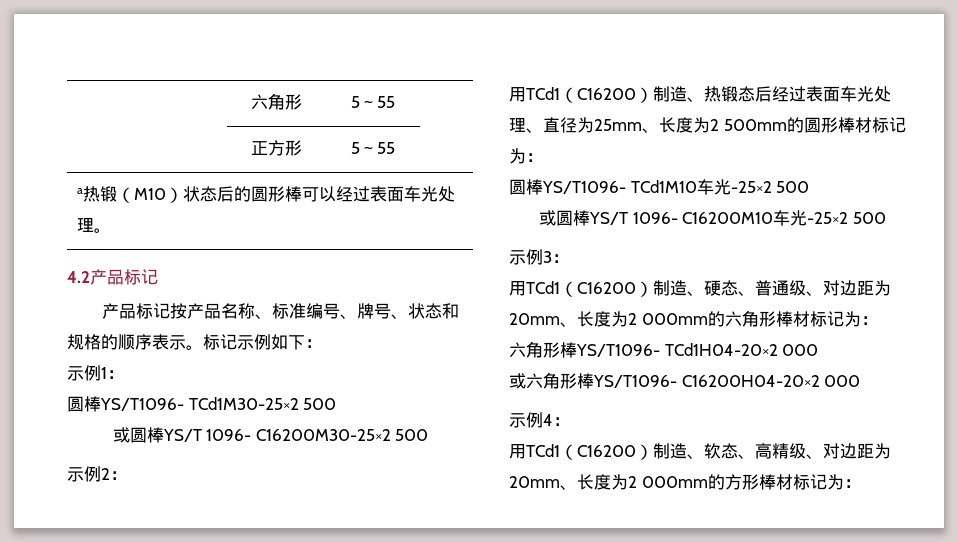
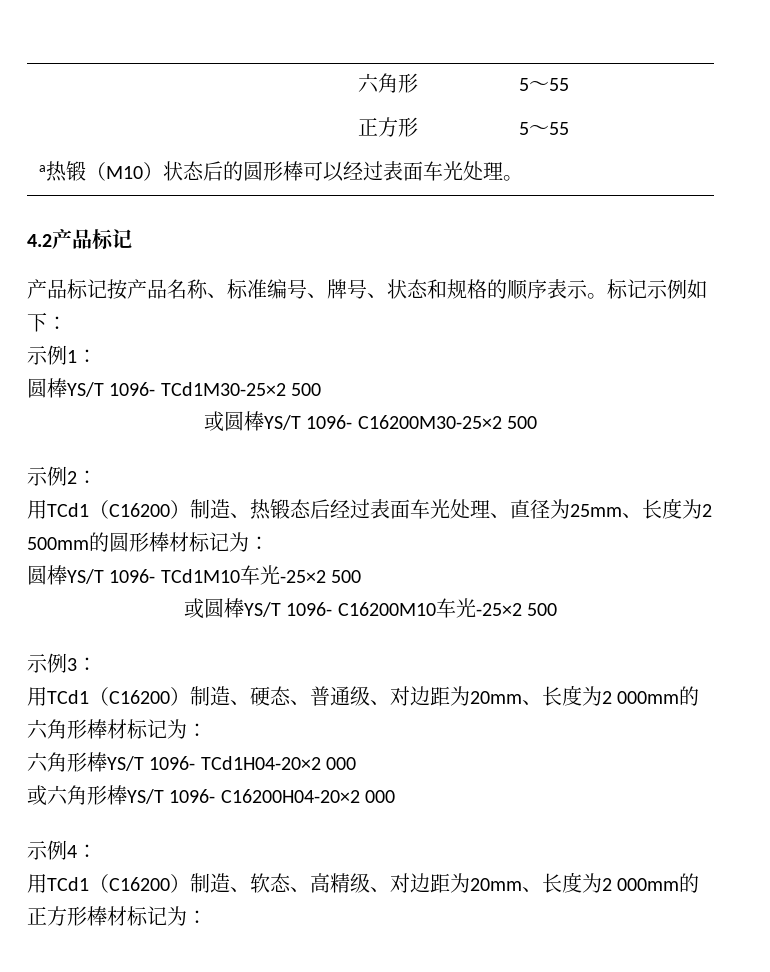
- 圆棒YS/T1096- TCd1M30-25×2 500
+ 圆棒YS/T 1096- TCd1M30-25×2 500
- 圆棒YS/T1096- TCd1M10车光-25×2 500
+ 圆棒YS/T 1096- TCd1M10车光-25×2 500
- 六角形棒YS/T1096- TCd1H04-20×2 000
+ 六角形棒YS/T 1096- TCd1H04-20×2 000
- 或六角形棒YS/T1096- C16200H04-20×2 000
+ 或六角形棒YS/T 1096- C16200H04-20×2 000
- 用TCd1（C16200）制造、软态、高精级、对边距为20mm、长度为2 000mm的方形棒材标记为：
+ 用TCd1（C16200）制造、软态、高精级、对边距为20mm、长度为2 000mm的正方形棒材标记为：

